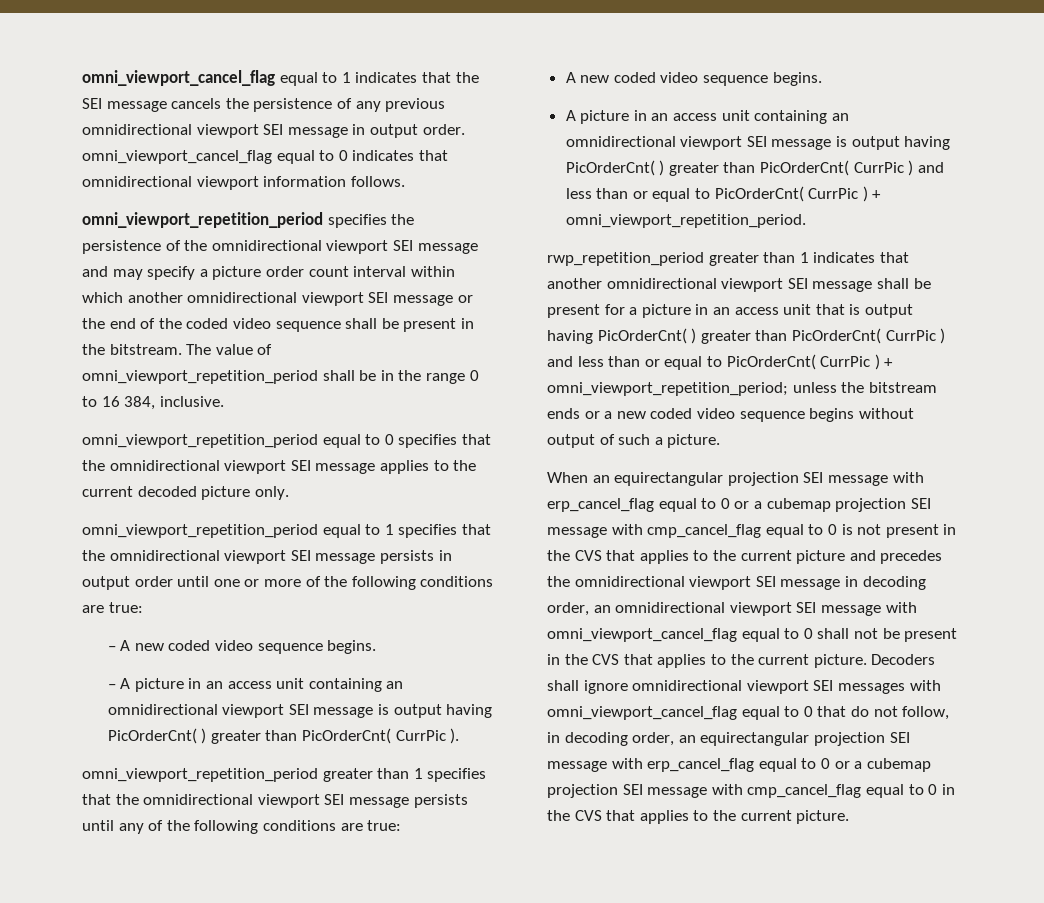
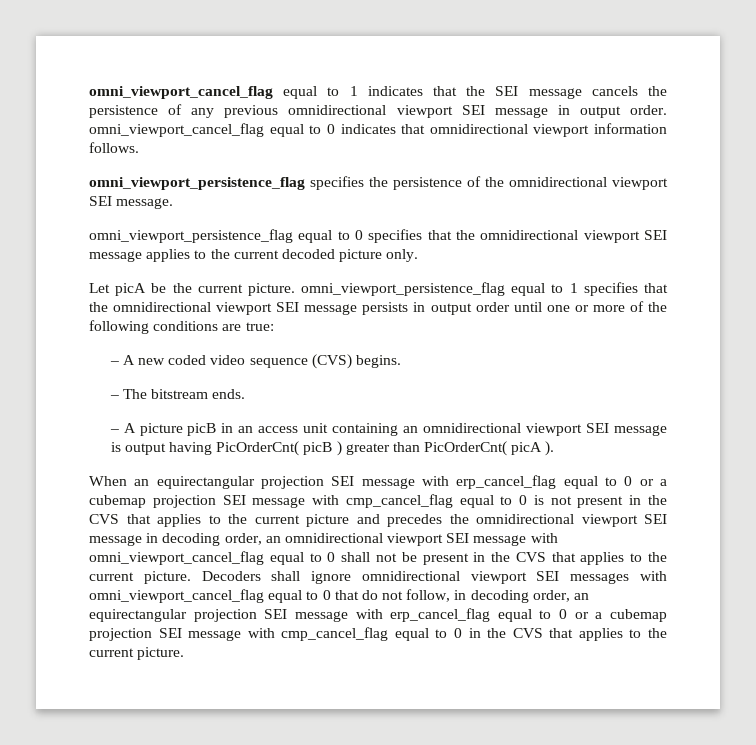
- omni_viewport_repetition_period specifies the persistence of the omnidirectional viewport SEI message and may specify a picture order count interval within which another omnidirectional viewport SEI message or the end of the coded video sequence shall be present in the bitstream. The value of omni_viewport_repetition_period shall be in the range 0 to 16 384, inclusive.
- omni_viewport_repetition_period equal to 0 specifies that the omnidirectional viewport SEI message applies to the current decoded picture only.
+ omni_viewport_persistence_flag specifies the persistence of the omnidirectional viewport SEI message.
+ omni_viewport_persistence_flag equal to 0 specifies that the omnidirectional viewport SEI message applies to the current decoded picture only.
- omni_viewport_repetition_period equal to 1 specifies that the omnidirectional viewport SEI message persists in output order until one or more of the following conditions are true:
+ Let picA be the current picture. omni_viewport_persistence_flag equal to 1 specifies that the omnidirectional viewport SEI message persists in output order until one or more of the following conditions are true:
- – A new coded video sequence begins.
+ – A new coded video sequence (CVS) begins.
+ – The bitstream ends.
- – A picture in an access unit containing an omnidirectional viewport SEI message is output having PicOrderCnt( ) greater than PicOrderCnt( CurrPic ).
+ – A picture picB in an access unit containing an omnidirectional viewport SEI message is output having PicOrderCnt( picB ) greater than PicOrderCnt( picA ).
- omni_viewport_repetition_period greater than 1 specifies that the omnidirectional viewport SEI message persists until any of the following conditions are true:
- A new coded video sequence begins.
- A picture in an access unit containing an omnidirectional viewport SEI message is output having PicOrderCnt( ) greater than PicOrderCnt( CurrPic ) and less than or equal to PicOrderCnt( CurrPic ) + omni_viewport_repetition_period.
- rwp_repetition_period greater than 1 indicates that another omnidirectional viewport SEI message shall be present for a picture in an access unit that is output having PicOrderCnt( ) greater than PicOrderCnt( CurrPic ) and less than or equal to PicOrderCnt( CurrPic ) + omni_viewport_repetition_period; unless the bitstream ends or a new coded video sequence begins without output of such a picture.

